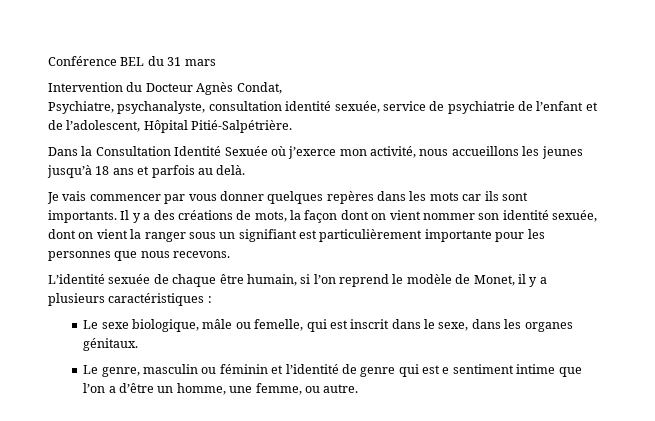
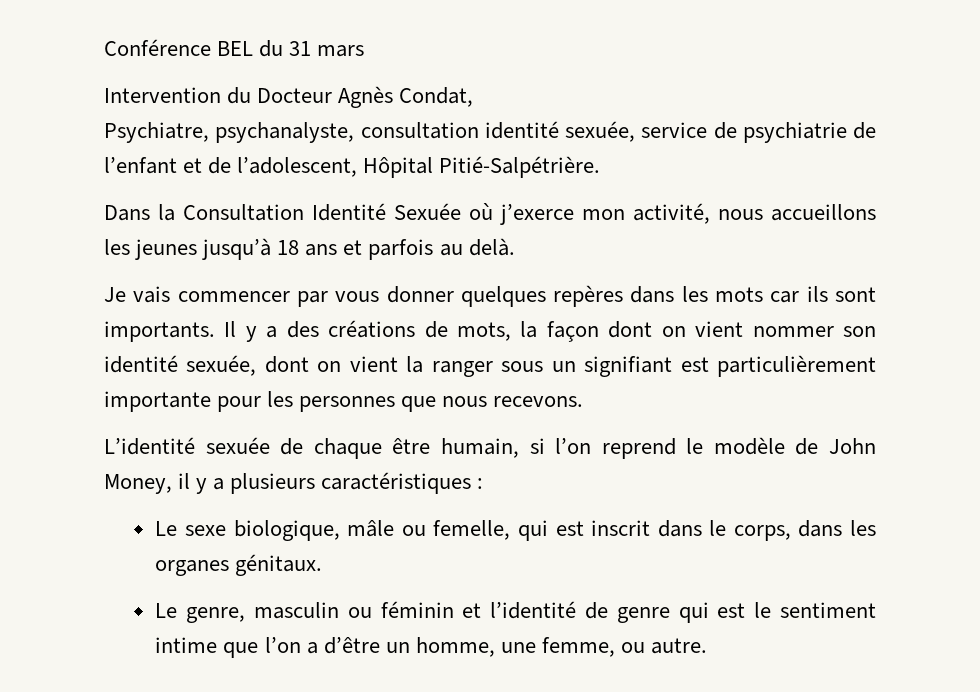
- L’identité sexuée de chaque être humain, si l’on reprend le modèle de Monet, il y a plusieurs caractéristiques :
+ L’identité sexuée de chaque être humain, si l’on reprend le modèle de John Money, il y a plusieurs caractéristiques :
- Le sexe biologique, mâle ou femelle, qui est inscrit dans le sexe, dans les organes génitaux.
+ Le sexe biologique, mâle ou femelle, qui est inscrit dans le corps, dans les organes génitaux.
- Le genre, masculin ou féminin et l’identité de genre qui est e sentiment intime que l’on a d’être un homme, une femme, ou autre.
+ Le genre, masculin ou féminin et l’identité de genre qui est le sentiment intime que l’on a d’être un homme, une femme, ou autre.

